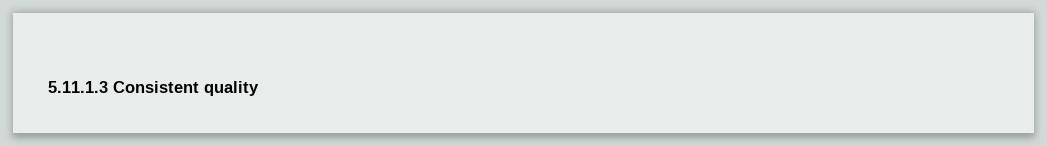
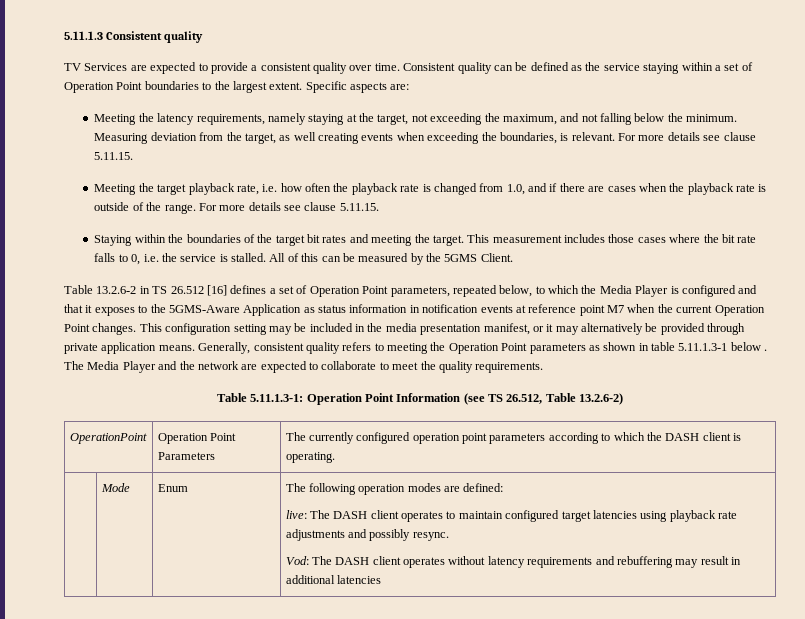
+ TV Services are expected to provide a consistent quality over time. Consistent quality can be defined as the service staying within a set of Operation Point boundaries to the largest extent. Specific aspects are:
+ Meeting the latency requirements, namely staying at the target, not exceeding the maximum, and not falling below the minimum. Measuring deviation from the target, as well creating events when exceeding the boundaries, is relevant. For more details see clause 5.11.15.
+ Meeting the target playback rate, i.e. how often the playback rate is changed from 1.0, and if there are cases when the playback rate is outside of the range. For more details see clause 5.11.15.
+ Staying within the boundaries of the target bit rates and meeting the target. This measurement includes those cases where the bit rate falls to 0, i.e. the service is stalled. All of this can be measured by the 5GMS Client.
+ Table 13.2.6-2 in TS 26.512 [16] defines a set of Operation Point parameters, repeated below, to which the Media Player is configured and that it exposes to the 5GMS-Aware Application as status information in notification events at reference point M7 when the current Operation Point changes. This configuration setting may be included in the media presentation manifest, or it may alternatively be provided through private application means. Generally, consistent quality refers to meeting the Operation Point parameters as shown in table 5.11.1.3-1 below . The Media Player and the network are expected to collaborate to meet the quality requirements.
+ Table 5.11.1.3-1: Operation Point Information (see TS 26.512, Table 13.2.6-2)
+ OperationPoint | Operation Point Parameters | The currently configured operation point parameters according to which the DASH client is operating.
+ | Mode | Enum | The following operation modes are defined:
+ live: The DASH client operates to maintain configured target latencies using playback rate adjustments and possibly resync.
+ Vod: The DASH client operates without latency requirements and rebuffering may result in additional latencies

